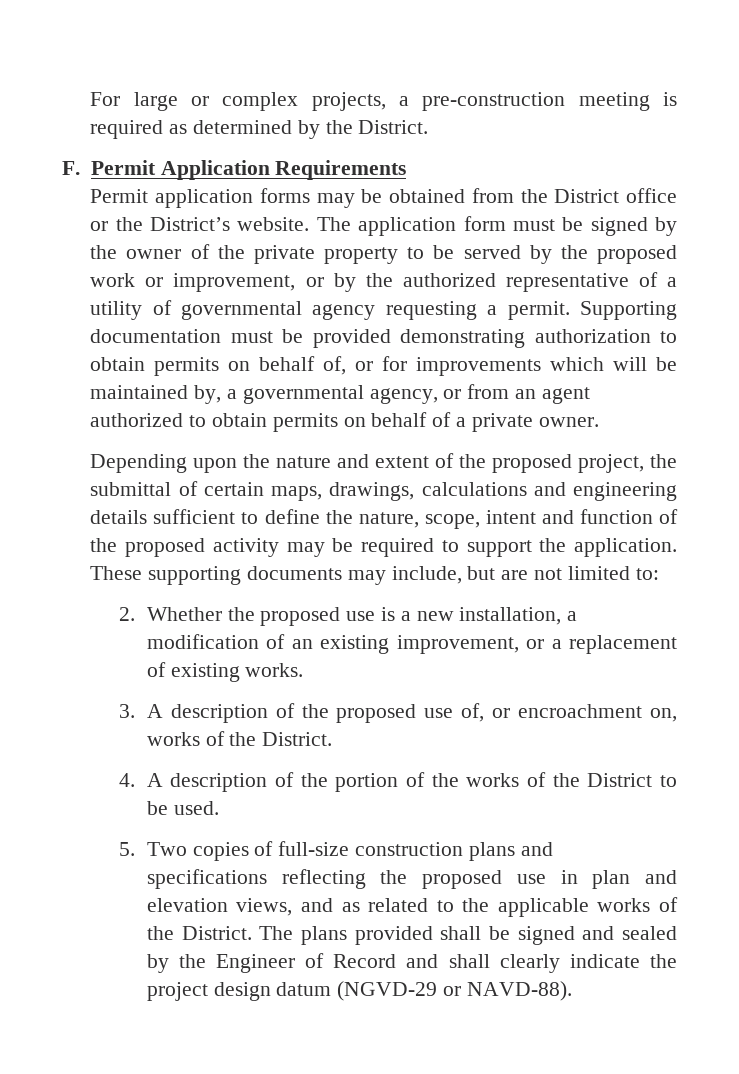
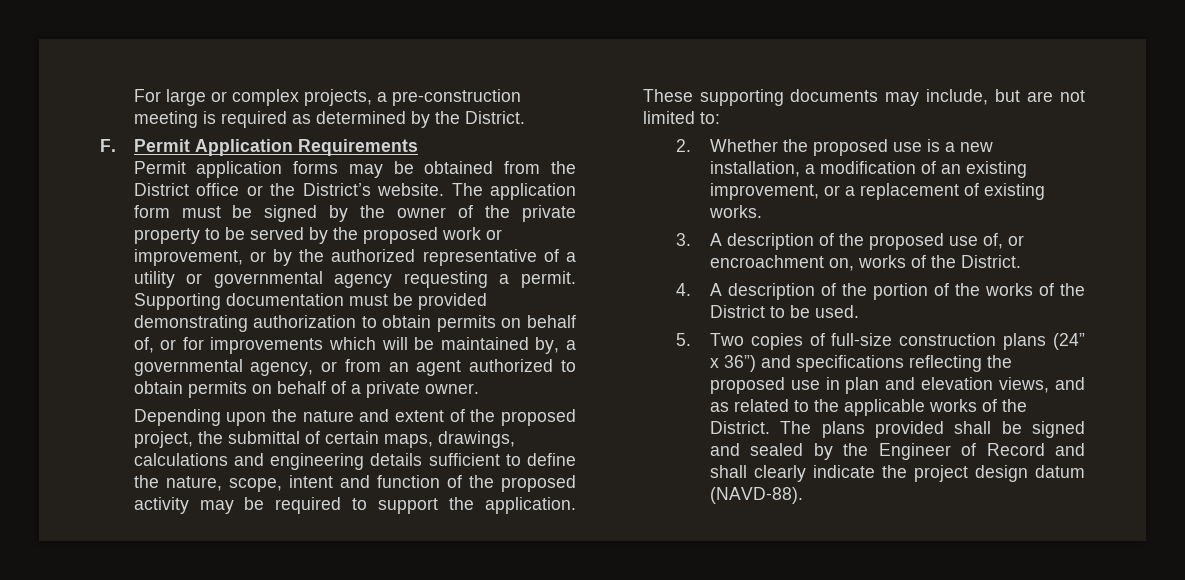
- The application form must be signed by the owner of the private property to be served by the proposed work or improvement, or by the authorized representative of a utility of governmental agency requesting a permit.
+ The application form must be signed by the owner of the private property to be served by the proposed work or improvement, or by the authorized representative of a utility or governmental agency requesting a permit.
- 5. Two copies of full-size construction plans and specifications reflecting the proposed use in plan and elevation views, and as related to the applicable works of the District.
+ 5. Two copies of full-size construction plans (24” x 36”) and specifications reflecting the proposed use in plan and elevation views, and as related to the applicable works of the District.
- The plans provided shall be signed and sealed by the Engineer of Record and shall clearly indicate the project design datum (NGVD-29 or NAVD-88).
+ The plans provided shall be signed and sealed by the Engineer of Record and shall clearly indicate the project design datum (NAVD-88).

